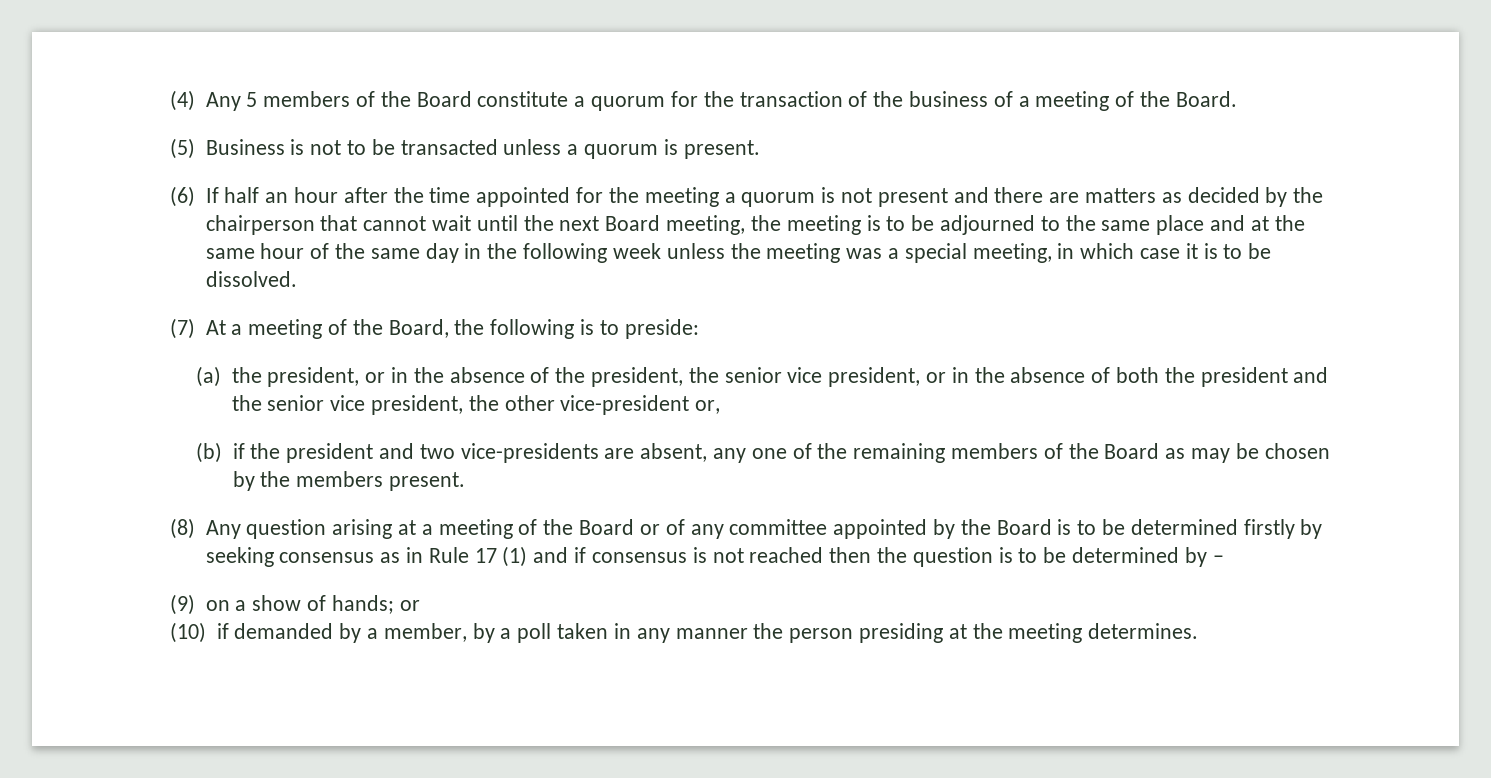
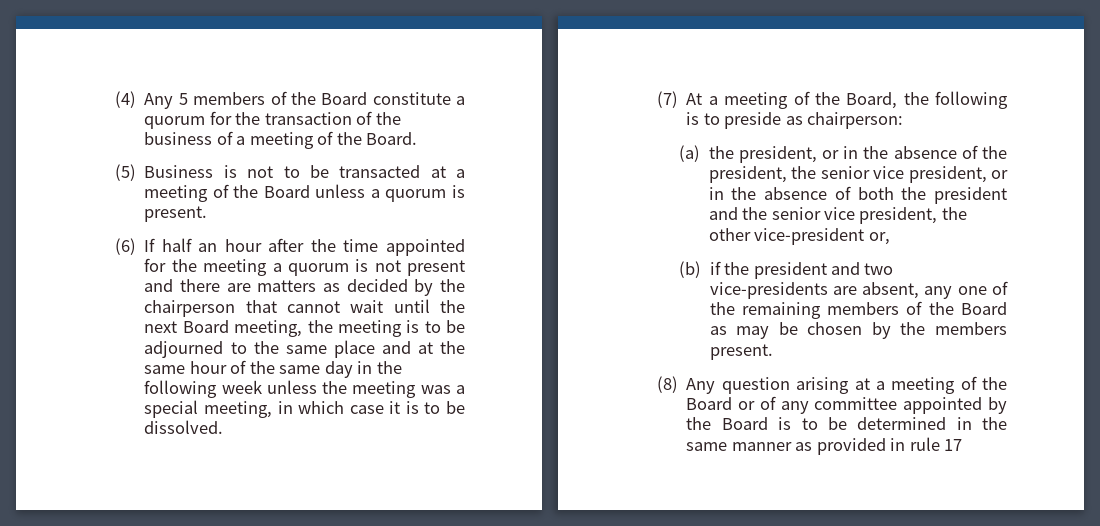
- (5) Business is not to be transacted unless a quorum is present.
+ (5) Business is not to be transacted at a meeting of the Board unless a quorum is present.
- (7) At a meeting of the Board, the following is to preside:
+ (7) At a meeting of the Board, the following is to preside as chairperson:
- (8) Any question arising at a meeting of the Board or of any committee appointed by the Board is to be determined firstly by seeking consensus as in Rule 17 (1) and if consensus is not reached then the question is to be determined by –
- (9) on a show of hands; or
- (10) if demanded by a member, by a poll taken in any manner the person presiding at the meeting determines.
+ (8) Any question arising at a meeting of the Board or of any committee appointed by the Board is to be determined in the same manner as provided in rule 17

